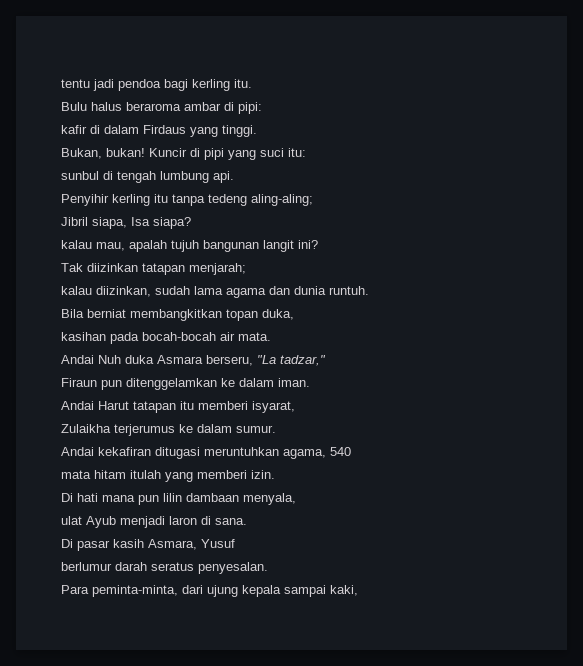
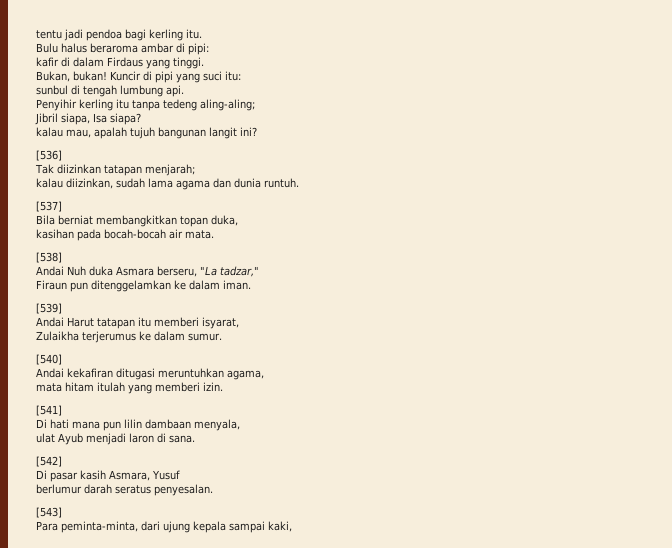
+ [536]
+ [537]
+ [538]
+ [539]
+ [540]
- Andai kekafiran ditugasi meruntuhkan agama, 540
+ Andai kekafiran ditugasi meruntuhkan agama,
+ [541]
+ [542]
+ [543]

